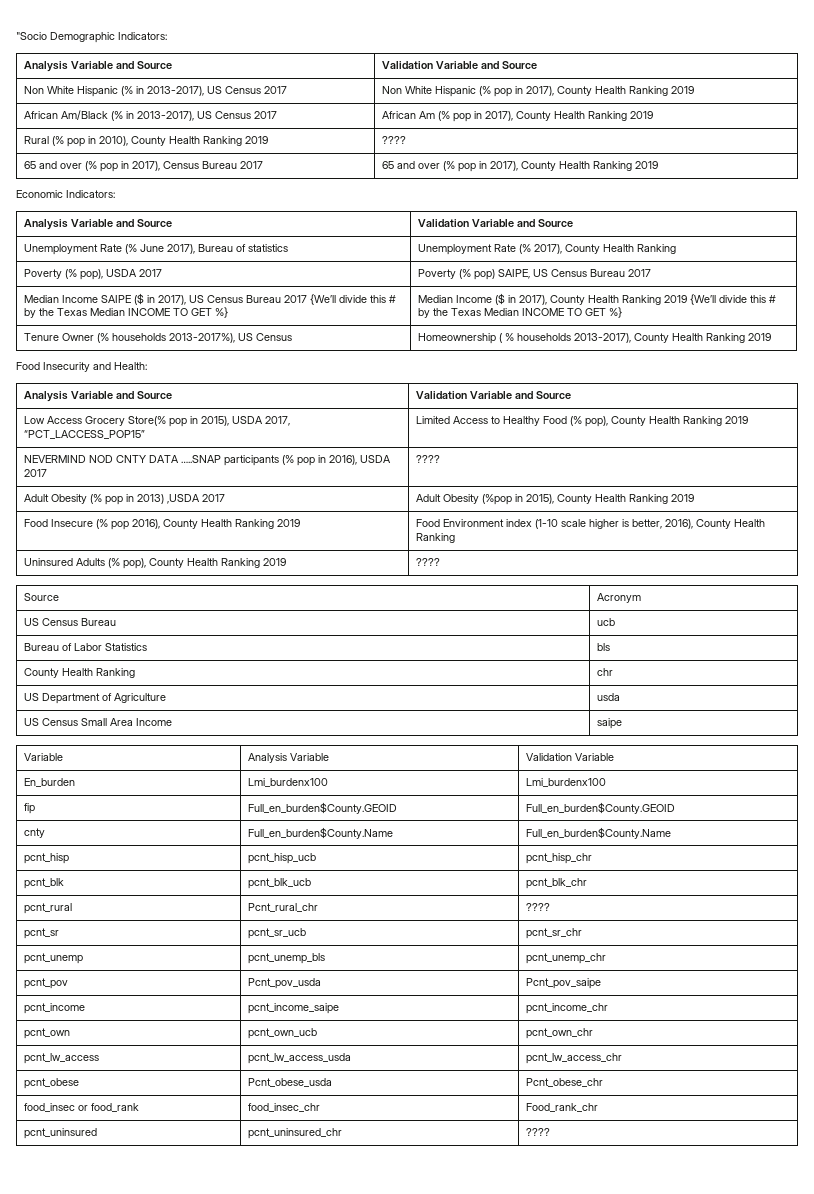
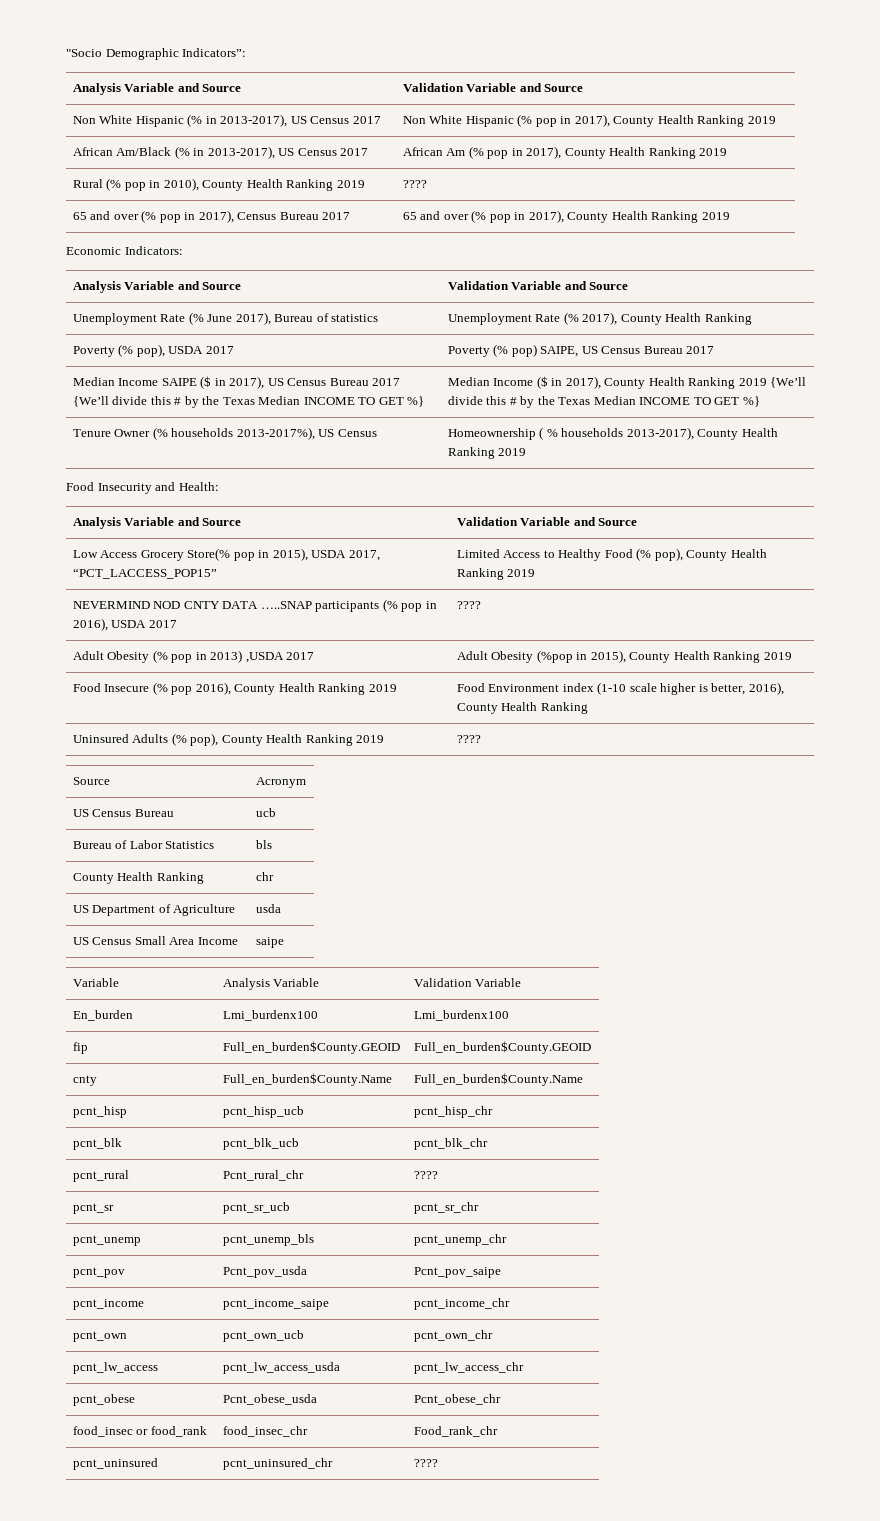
- "Socio Demographic Indicators:
+ "Socio Demographic Indicators”:

